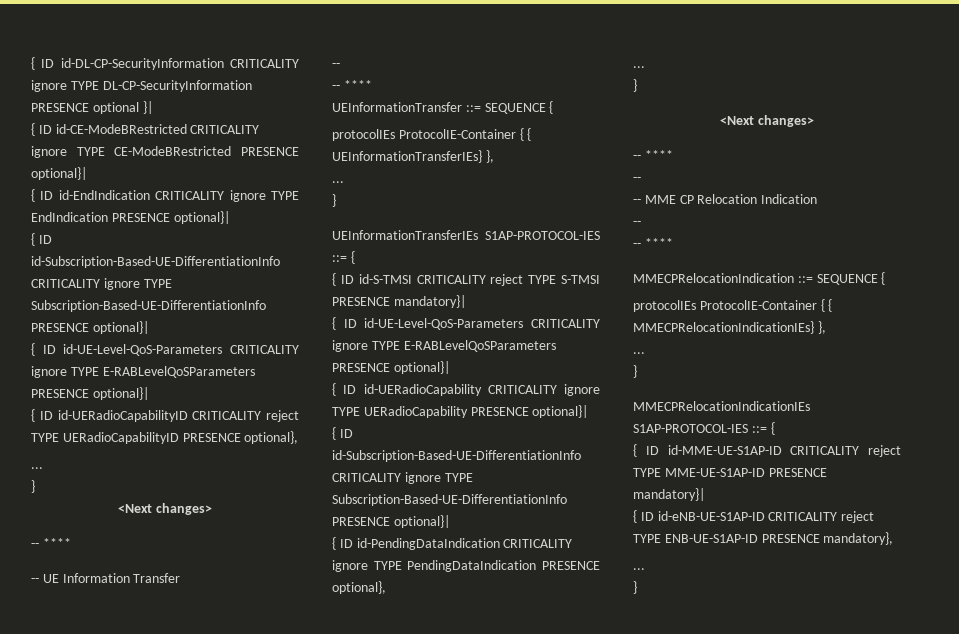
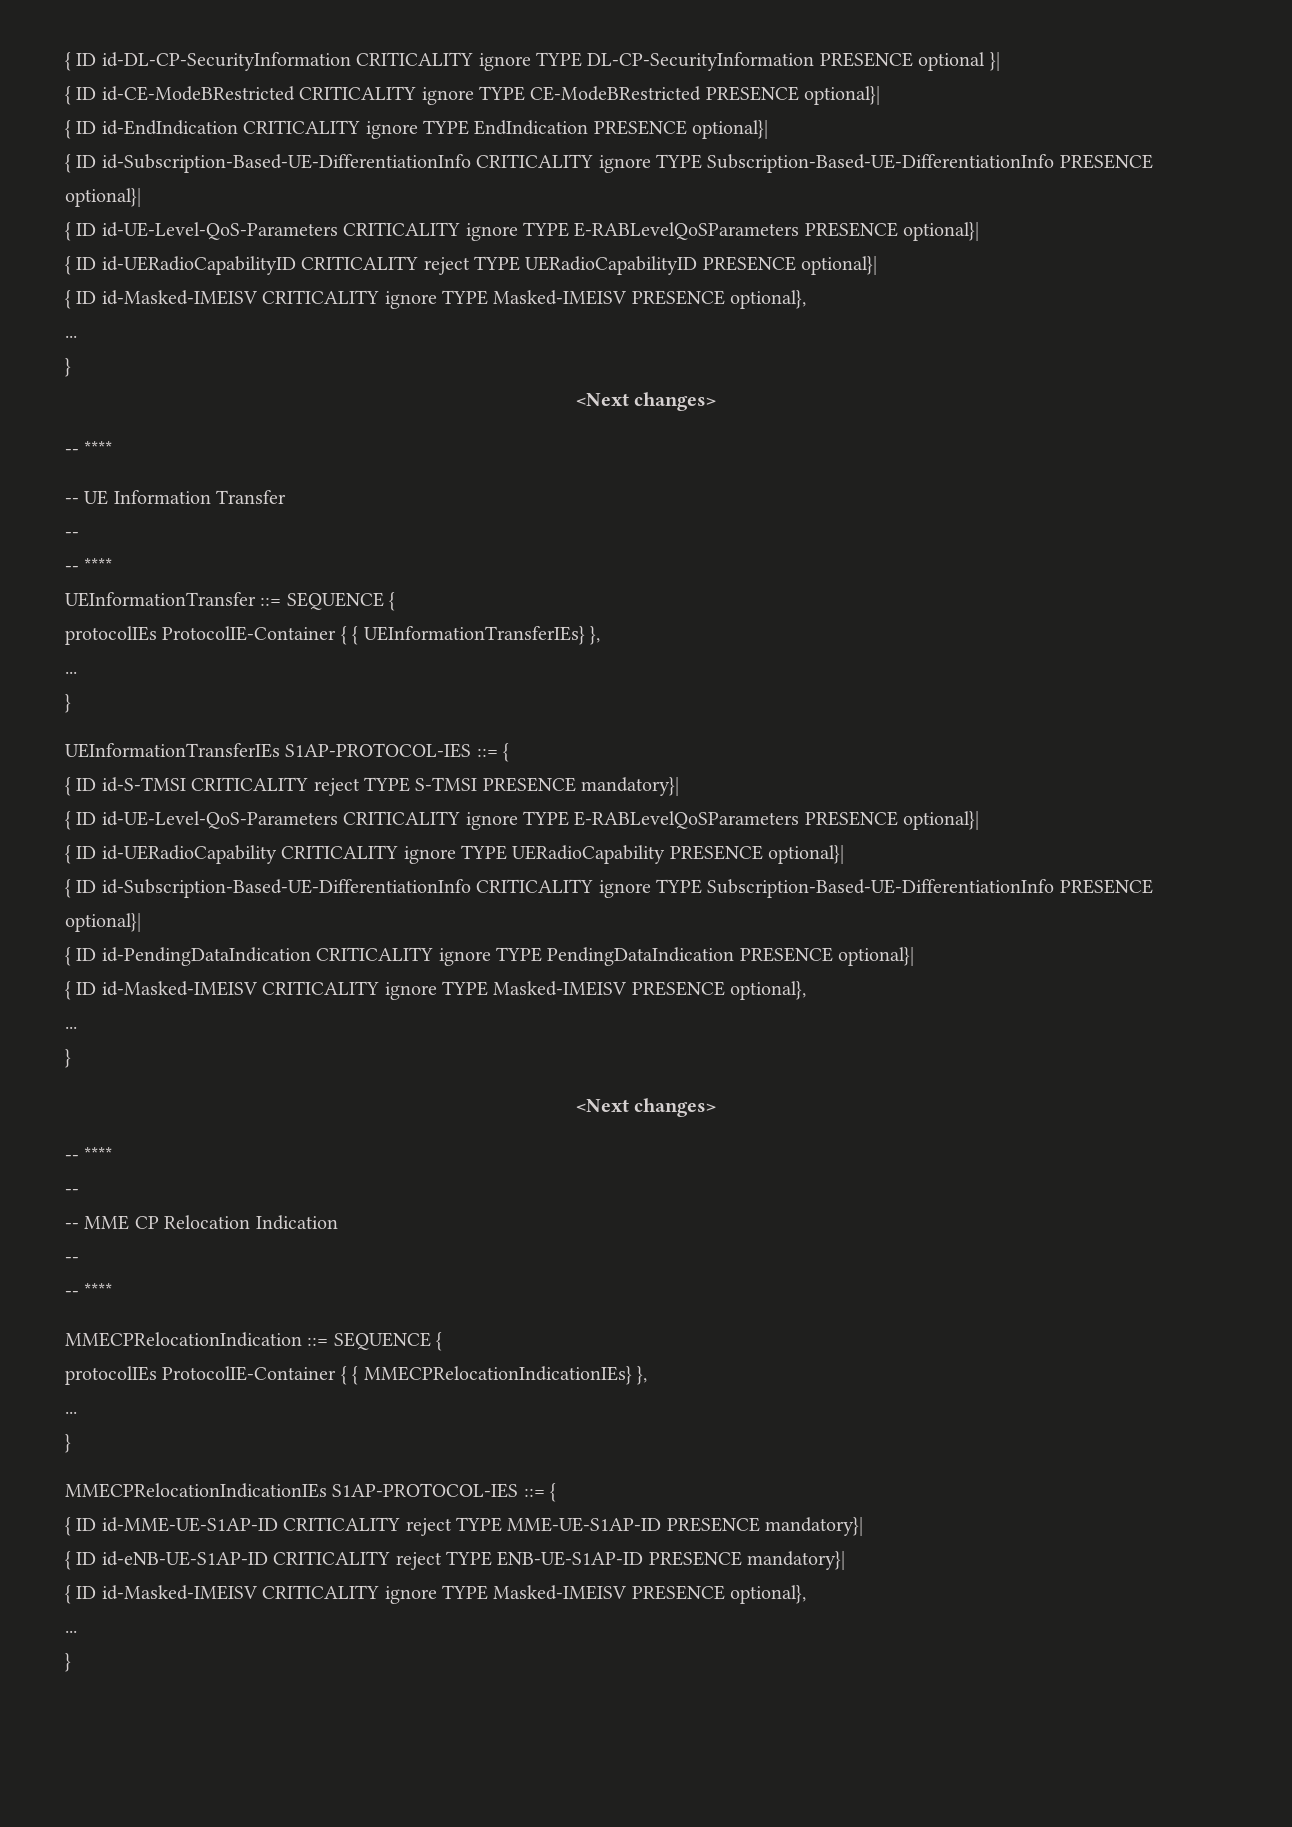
- { ID id-UERadioCapabilityID CRITICALITY reject TYPE UERadioCapabilityID PRESENCE optional},
+ { ID id-UERadioCapabilityID CRITICALITY reject TYPE UERadioCapabilityID PRESENCE optional}|
+ { ID id-Masked-IMEISV CRITICALITY ignore TYPE Masked-IMEISV PRESENCE optional},
- { ID id-PendingDataIndication CRITICALITY ignore TYPE PendingDataIndication PRESENCE optional},
+ { ID id-PendingDataIndication CRITICALITY ignore TYPE PendingDataIndication PRESENCE optional}|
+ { ID id-Masked-IMEISV CRITICALITY ignore TYPE Masked-IMEISV PRESENCE optional},
- { ID id-eNB-UE-S1AP-ID CRITICALITY reject TYPE ENB-UE-S1AP-ID PRESENCE mandatory},
+ { ID id-eNB-UE-S1AP-ID CRITICALITY reject TYPE ENB-UE-S1AP-ID PRESENCE mandatory}|
+ { ID id-Masked-IMEISV CRITICALITY ignore TYPE Masked-IMEISV PRESENCE optional},

